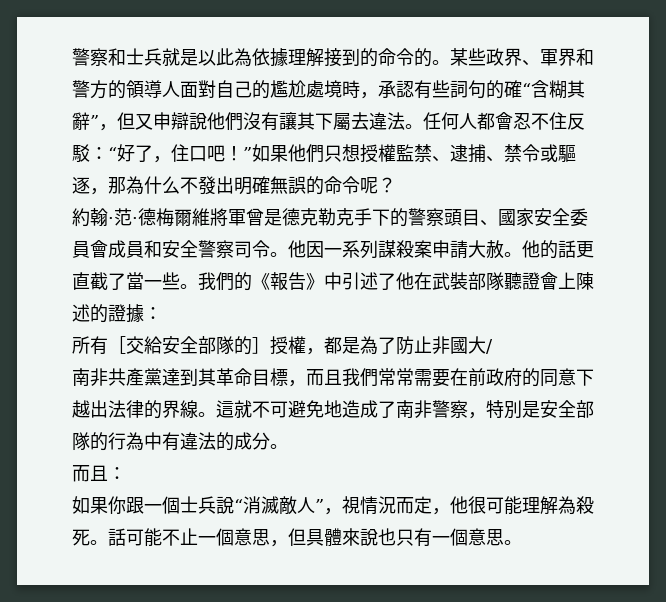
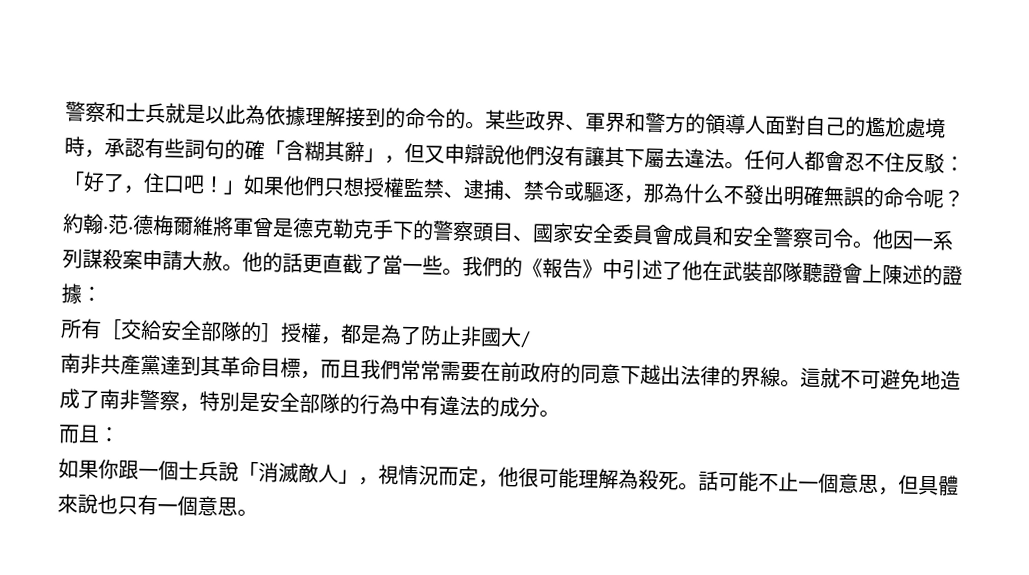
- 某些政界、軍界和警方的領導人面對自己的尷尬處境時，承認有些詞句的確“含糊其辭”，但又申辯說他們沒有讓其下屬去違法。
+ 某些政界、軍界和警方的領導人面對自己的尷尬處境時，承認有些詞句的確「含糊其辭」，但又申辯說他們沒有讓其下屬去違法。
- 任何人都會忍不住反駁：“好了，住口吧！”如果他們只想授權監禁、逮捕、禁令或驅逐，那為什么不發出明確無誤的命令呢？
+ 任何人都會忍不住反駁：「好了，住口吧！」如果他們只想授權監禁、逮捕、禁令或驅逐，那為什么不發出明確無誤的命令呢？
- 如果你跟一個士兵說“消滅敵人”，視情況而定，他很可能理解為殺死。
+ 如果你跟一個士兵說「消滅敵人」，視情況而定，他很可能理解為殺死。

